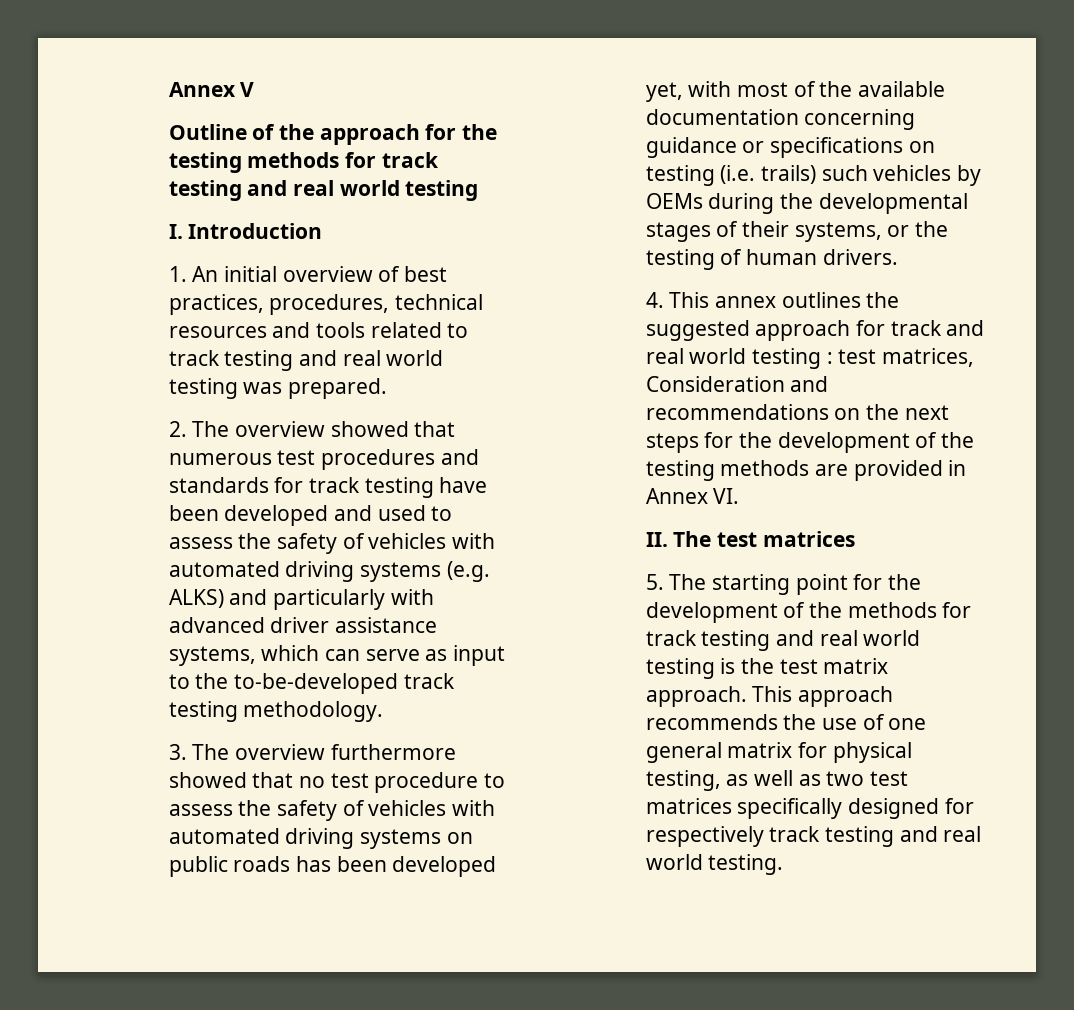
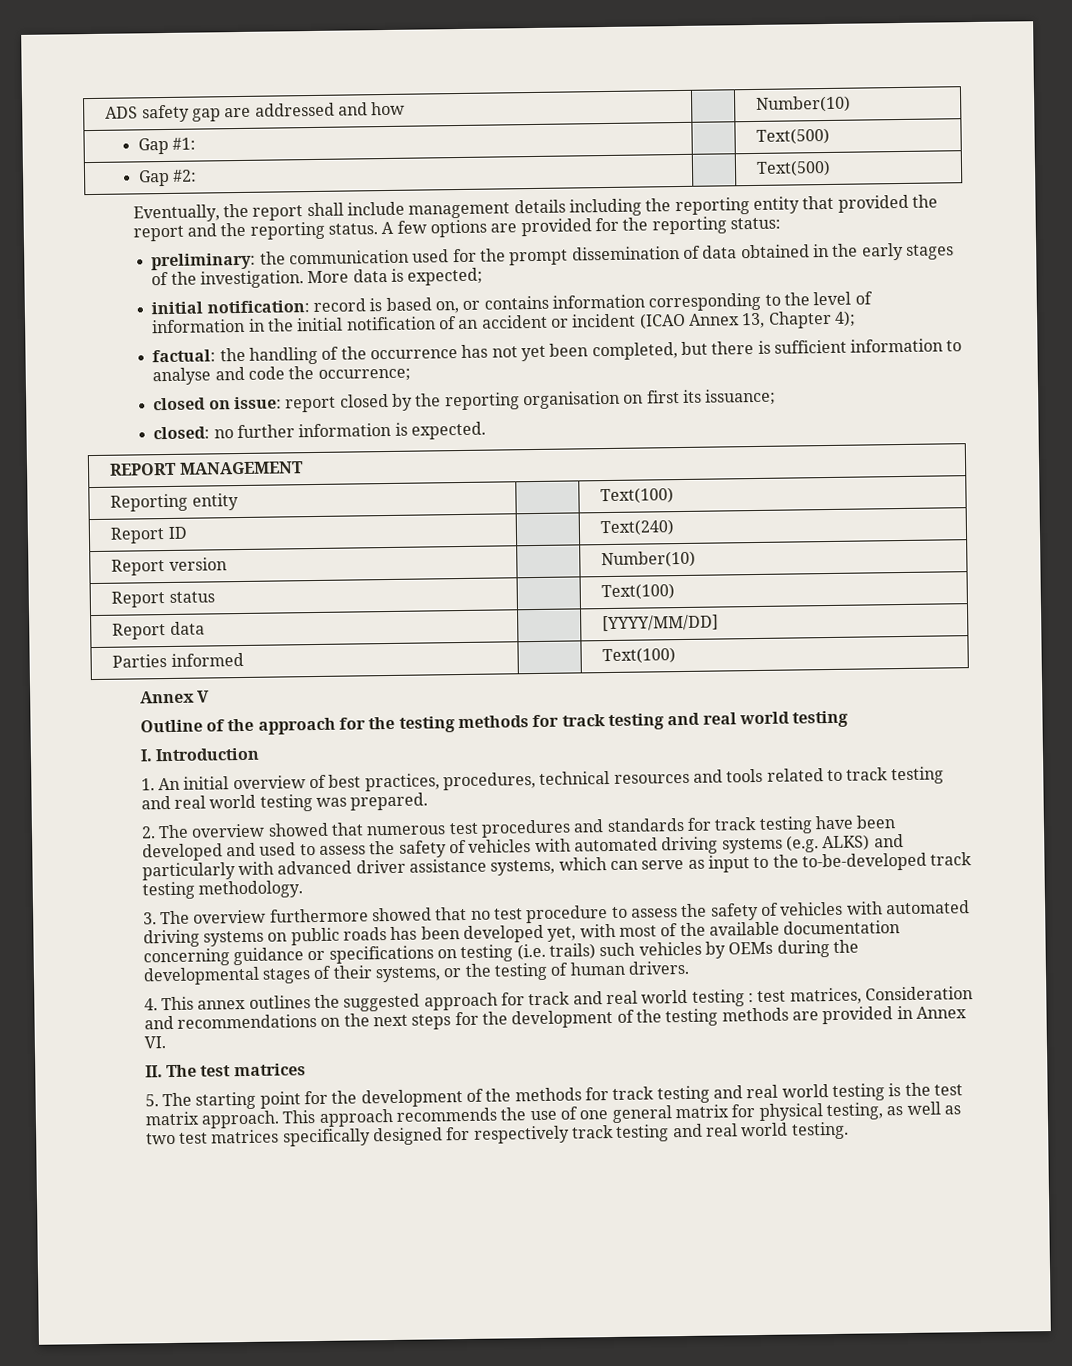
+ ADS safety gap are addressed and how | | Number(10)
+ Gap #1: | | Text(500)
+ Gap #2: | | Text(500)
+ Eventually, the report shall include management details including the reporting entity that provided the report and the reporting status. A few options are provided for the reporting status:
+ preliminary: the communication used for the prompt dissemination of data obtained in the early stages of the investigation. More data is expected;
+ initial notification: record is based on, or contains information corresponding to the level of information in the initial notification of an accident or incident (ICAO Annex 13, Chapter 4);
+ factual: the handling of the occurrence has not yet been completed, but there is sufficient information to analyse and code the occurrence;
+ closed on issue: report closed by the reporting organisation on first its issuance;
+ closed: no further information is expected.
+ REPORT MANAGEMENT
+ Reporting entity | | Text(100)
+ Report ID | | Text(240)
+ Report version | | Number(10)
+ Report status | | Text(100)
+ Report data | | [YYYY/MM/DD]
+ Parties informed | | Text(100)

